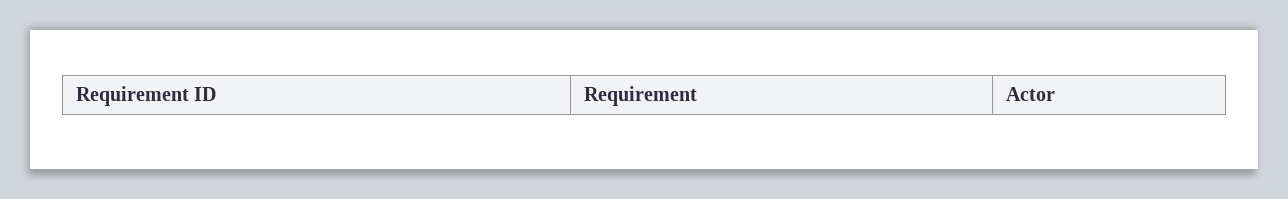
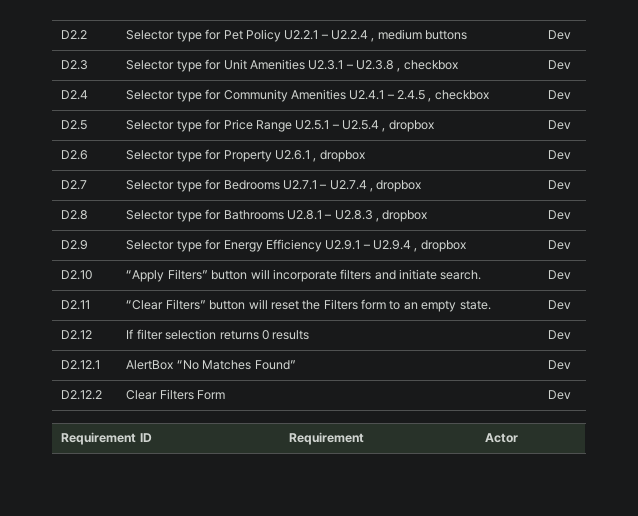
+ D2.2 | Selector type for Pet Policy U2.2.1 – U2.2.4 , medium buttons | Dev
+ D2.3 | Selector type for Unit Amenities U2.3.1 – U2.3.8 , checkbox | Dev
+ D2.4 | Selector type for Community Amenities U2.4.1 – 2.4.5 , checkbox | Dev
+ D2.5 | Selector type for Price Range U2.5.1 – U2.5.4 , dropbox | Dev
+ D2.6 | Selector type for Property U2.6.1 , dropbox | Dev
+ D2.7 | Selector type for Bedrooms U2.7.1 – U2.7.4 , dropbox | Dev
+ D2.8 | Selector type for Bathrooms U2.8.1 – U2.8.3 , dropbox | Dev
+ D2.9 | Selector type for Energy Efficiency U2.9.1 – U2.9.4 , dropbox | Dev
+ D2.10 | “Apply Filters” button will incorporate filters and initiate search. | Dev
+ D2.11 | “Clear Filters” button will reset the Filters form to an empty state. | Dev
+ D2.12 | If filter selection returns 0 results | Dev
+ D2.12.1 | AlertBox “No Matches Found” | Dev
+ D2.12.2 | Clear Filters Form | Dev

